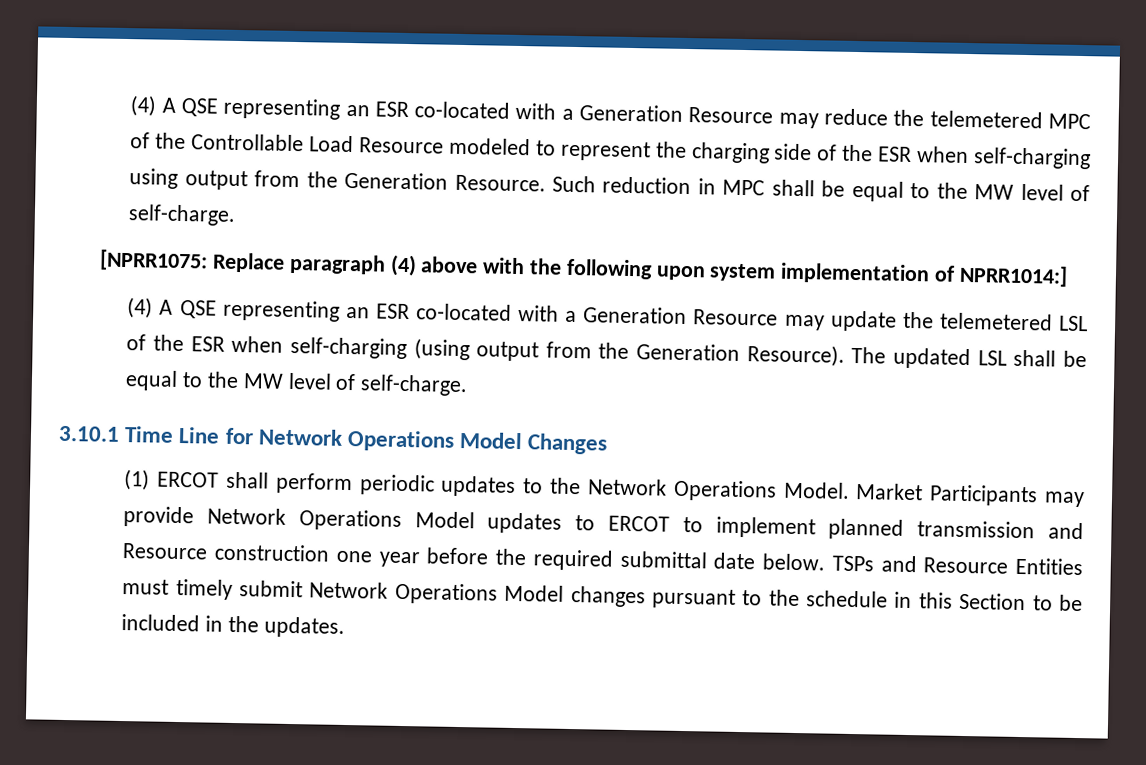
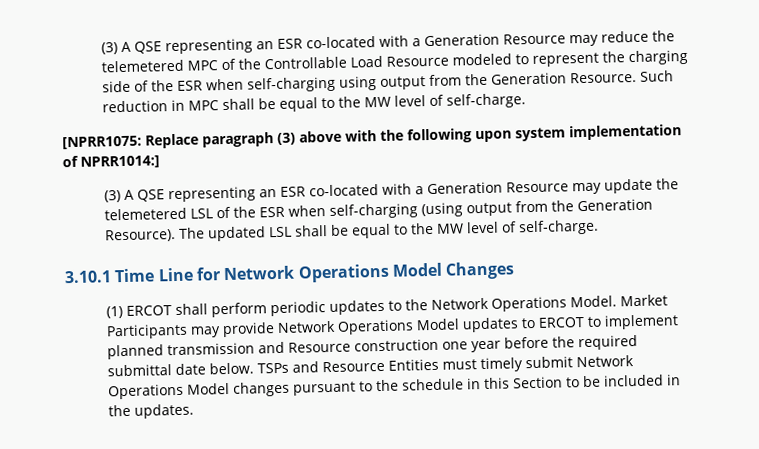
- (4) A QSE representing an ESR co-located with a Generation Resource may reduce the telemetered MPC of the Controllable Load Resource modeled to represent the charging side of the ESR when self-charging using output from the Generation Resource.
+ (3) A QSE representing an ESR co-located with a Generation Resource may reduce the telemetered MPC of the Controllable Load Resource modeled to represent the charging side of the ESR when self-charging using output from the Generation Resource.
- [NPRR1075: Replace paragraph (4) above with the following upon system implementation of NPRR1014:]
+ [NPRR1075: Replace paragraph (3) above with the following upon system implementation of NPRR1014:]
- (4) A QSE representing an ESR co-located with a Generation Resource may update the telemetered LSL of the ESR when self-charging (using output from the Generation Resource).
+ (3) A QSE representing an ESR co-located with a Generation Resource may update the telemetered LSL of the ESR when self-charging (using output from the Generation Resource).

